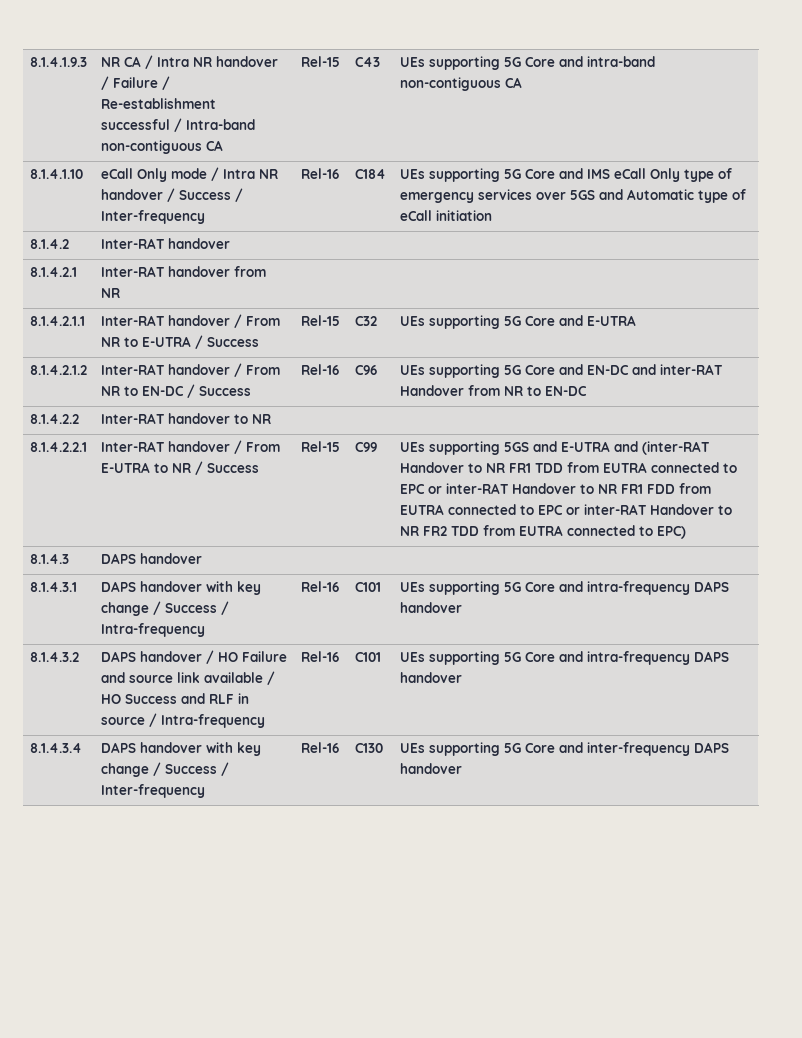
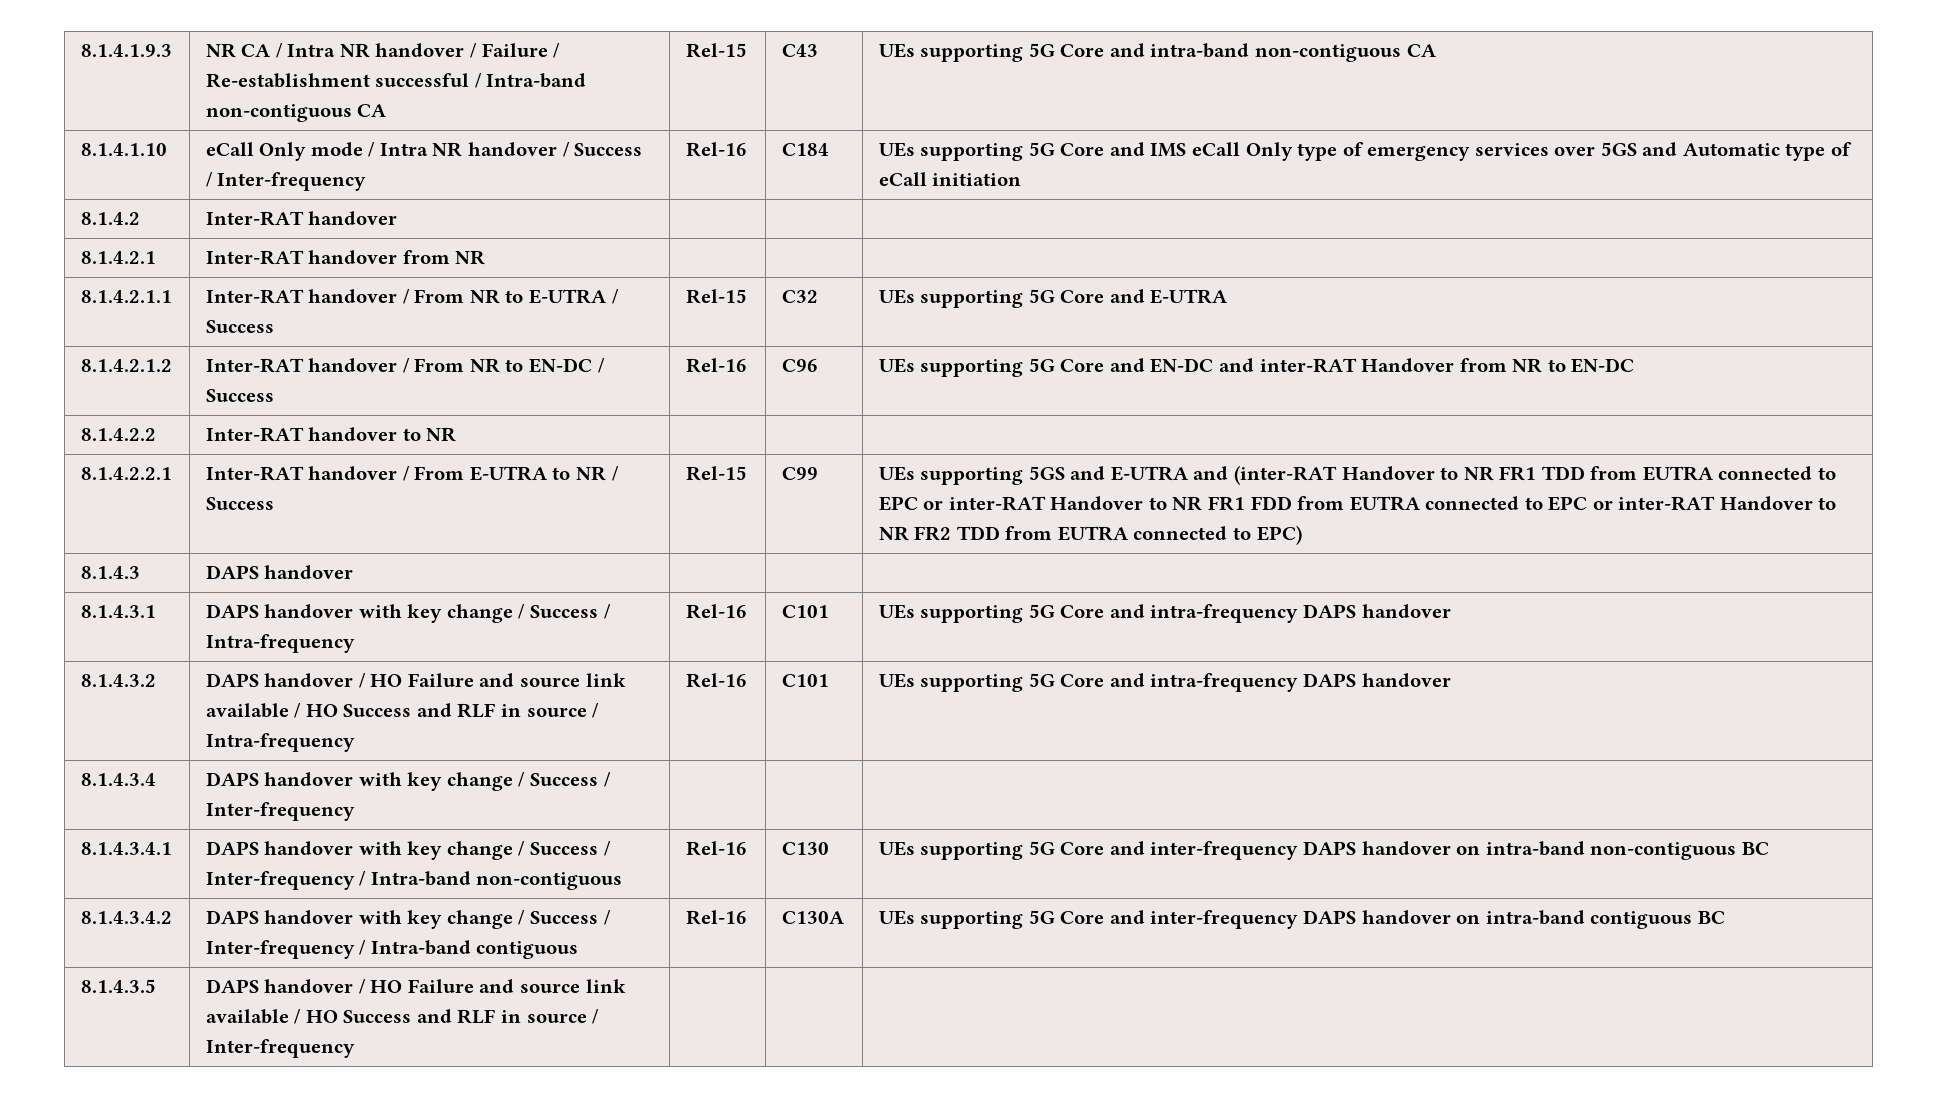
- 8.1.4.3.4 | DAPS handover with key change / Success / Inter-frequency | Rel-16 | C130 | UEs supporting 5G Core and inter-frequency DAPS handover
+ 8.1.4.3.4 | DAPS handover with key change / Success / Inter-frequency | | |
+ 8.1.4.3.4.1 | DAPS handover with key change / Success / Inter-frequency / Intra-band non-contiguous | Rel-16 | C130 | UEs supporting 5G Core and inter-frequency DAPS handover on intra-band non-contiguous BC
+ 8.1.4.3.4.2 | DAPS handover with key change / Success / Inter-frequency / Intra-band contiguous | Rel-16 | C130A | UEs supporting 5G Core and inter-frequency DAPS handover on intra-band contiguous BC
+ 8.1.4.3.5 | DAPS handover / HO Failure and source link available / HO Success and RLF in source / Inter-frequency | | |

